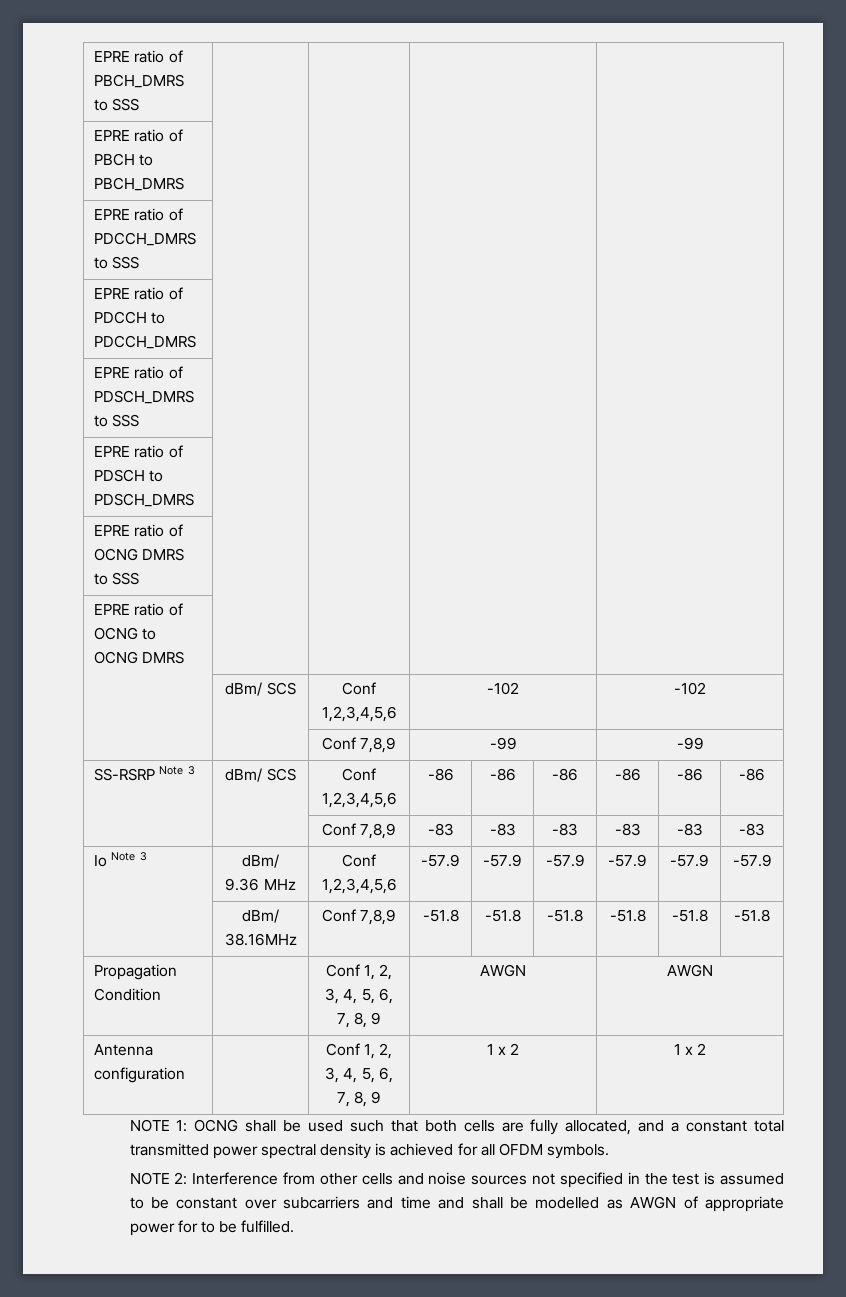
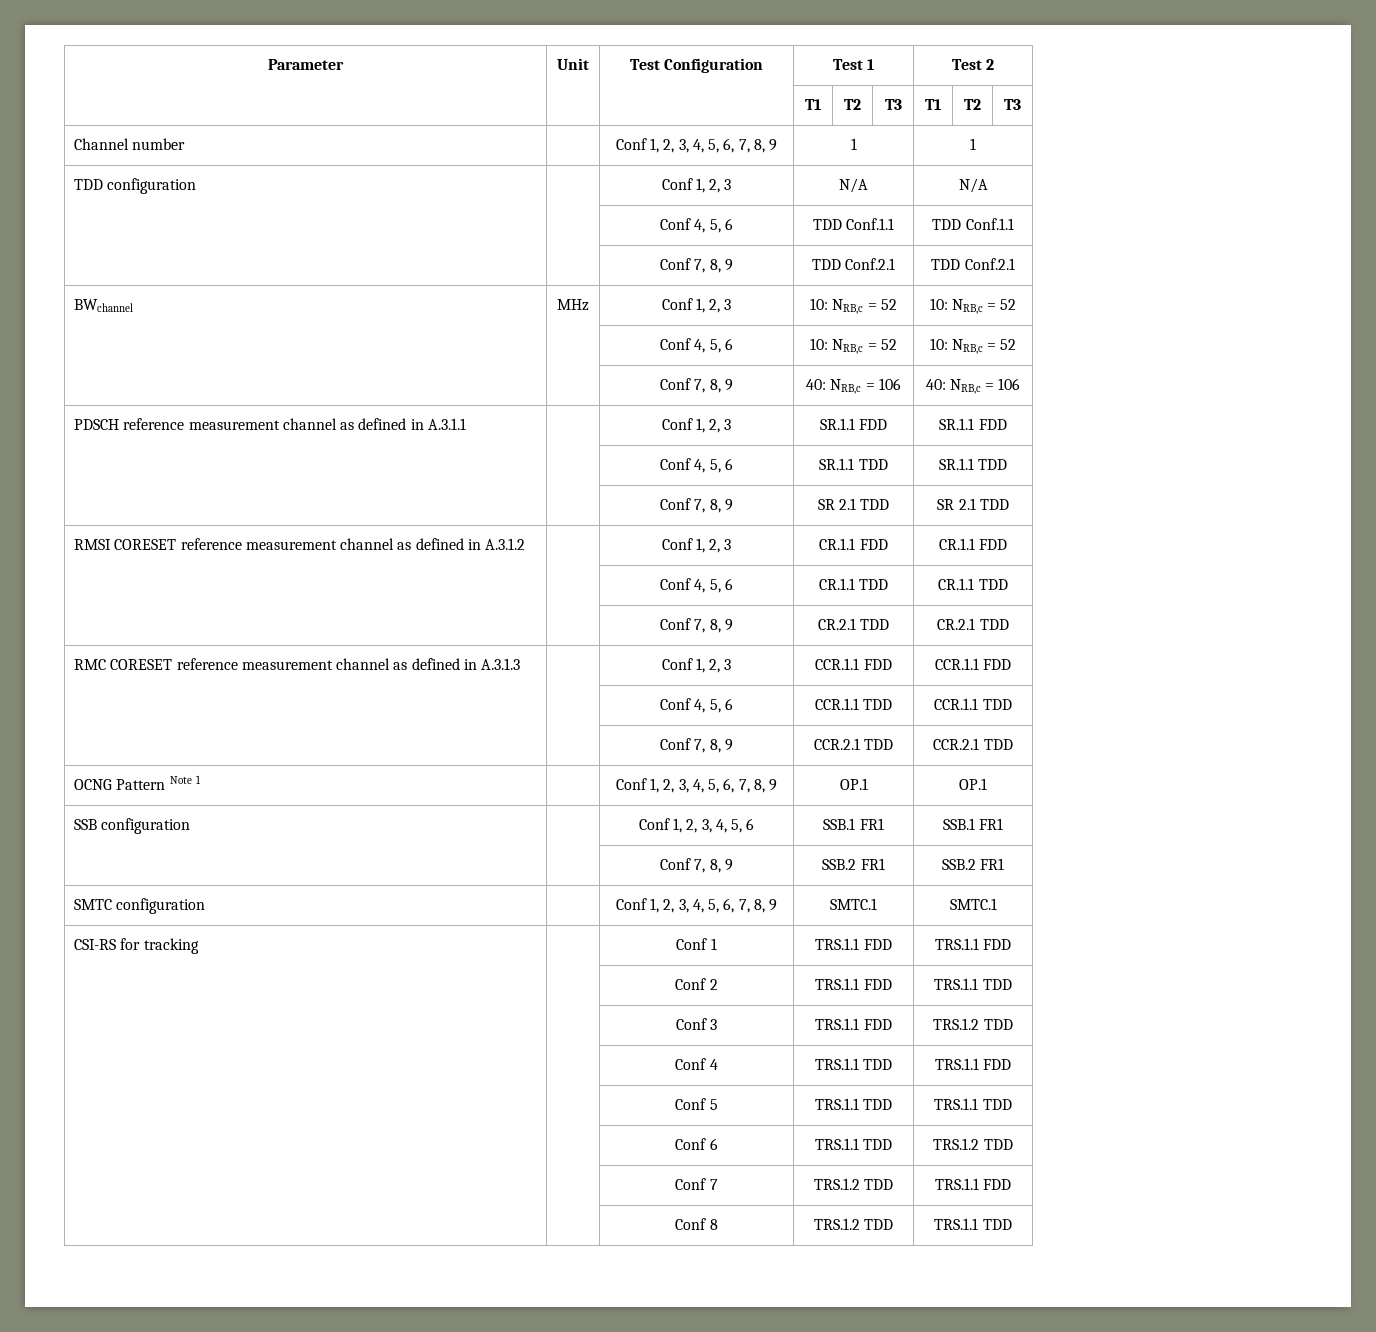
- EPRE ratio of PBCH_DMRS to SSS | | | |
- EPRE ratio of PBCH to PBCH_DMRS | | | |
- EPRE ratio of PDCCH_DMRS to SSS | | | |
- EPRE ratio of PDCCH to PDCCH_DMRS | | | |
- EPRE ratio of PDSCH_DMRS to SSS | | | |
- EPRE ratio of PDSCH to PDSCH_DMRS | | | |
- EPRE ratio of OCNG DMRS to SSS | | | |
- EPRE ratio of OCNG to OCNG DMRS | | | |
- | dBm/ SCS | Conf 1,2,3,4,5,6 | -102 | -102
- | | Conf 7,8,9 | -99 | -99
- SS-RSRP Note 3 | dBm/ SCS | Conf 1,2,3,4,5,6 | -86 | -86 | -86 | -86 | -86 | -86
- | | Conf 7,8,9 | -83 | -83 | -83 | -83 | -83 | -83
- Io Note 3 | dBm/ 9.36 MHz | Conf 1,2,3,4,5,6 | -57.9 | -57.9 | -57.9 | -57.9 | -57.9 | -57.9
- | dBm/ 38.16MHz | Conf 7,8,9 | -51.8 | -51.8 | -51.8 | -51.8 | -51.8 | -51.8
- Propagation Condition | | Conf 1, 2, 3, 4, 5, 6, 7, 8, 9 | AWGN | AWGN
- Antenna configuration | | Conf 1, 2, 3, 4, 5, 6, 7, 8, 9 | 1 x 2 | 1 x 2
- NOTE 1: OCNG shall be used such that both cells are fully allocated, and a constant total transmitted power spectral density is achieved for all OFDM symbols.
- NOTE 2: Interference from other cells and noise sources not specified in the test is assumed to be constant over subcarriers and time and shall be modelled as AWGN of appropriate power for to be fulfilled.
+ Parameter | Unit | Test Configuration | Test 1 | Test 2
+ | | | T1 | T2 | T3 | T1 | T2 | T3
+ Channel number | | Conf 1, 2, 3, 4, 5, 6, 7, 8, 9 | 1 | 1
+ TDD configuration | | Conf 1, 2, 3 | N/A | N/A
+ | | Conf 4, 5, 6 | TDD Conf.1.1 | TDD Conf.1.1
+ | | Conf 7, 8, 9 | TDD Conf.2.1 | TDD Conf.2.1
+ BWchannel | MHz | Conf 1, 2, 3 | 10: NRB,c = 52 | 10: NRB,c = 52
+ | | Conf 4, 5, 6 | 10: NRB,c = 52 | 10: NRB,c = 52
+ | | Conf 7, 8, 9 | 40: NRB,c = 106 | 40: NRB,c = 106
+ PDSCH reference measurement channel as defined in A.3.1.1 | | Conf 1, 2, 3 | SR.1.1 FDD | SR.1.1 FDD
+ | | Conf 4, 5, 6 | SR.1.1 TDD | SR.1.1 TDD
+ | | Conf 7, 8, 9 | SR 2.1 TDD | SR 2.1 TDD
+ RMSI CORESET reference measurement channel as defined in A.3.1.2 | | Conf 1, 2, 3 | CR.1.1 FDD | CR.1.1 FDD
+ | | Conf 4, 5, 6 | CR.1.1 TDD | CR.1.1 TDD
+ | | Conf 7, 8, 9 | CR.2.1 TDD | CR.2.1 TDD
+ RMC CORESET reference measurement channel as defined in A.3.1.3 | | Conf 1, 2, 3 | CCR.1.1 FDD | CCR.1.1 FDD
+ | | Conf 4, 5, 6 | CCR.1.1 TDD | CCR.1.1 TDD
+ | | Conf 7, 8, 9 | CCR.2.1 TDD | CCR.2.1 TDD
+ OCNG Pattern Note 1 | | Conf 1, 2, 3, 4, 5, 6, 7, 8, 9 | OP.1 | OP.1
+ SSB configuration | | Conf 1, 2, 3, 4, 5, 6 | SSB.1 FR1 | SSB.1 FR1
+ | | Conf 7, 8, 9 | SSB.2 FR1 | SSB.2 FR1
+ SMTC configuration | | Conf 1, 2, 3, 4, 5, 6, 7, 8, 9 | SMTC.1 | SMTC.1
+ CSI-RS for tracking | | Conf 1 | TRS.1.1 FDD | TRS.1.1 FDD
+ | | Conf 2 | TRS.1.1 FDD | TRS.1.1 TDD
+ | | Conf 3 | TRS.1.1 FDD | TRS.1.2 TDD
+ | | Conf 4 | TRS.1.1 TDD | TRS.1.1 FDD
+ | | Conf 5 | TRS.1.1 TDD | TRS.1.1 TDD
+ | | Conf 6 | TRS.1.1 TDD | TRS.1.2 TDD
+ | | Conf 7 | TRS.1.2 TDD | TRS.1.1 FDD
+ | | Conf 8 | TRS.1.2 TDD | TRS.1.1 TDD

